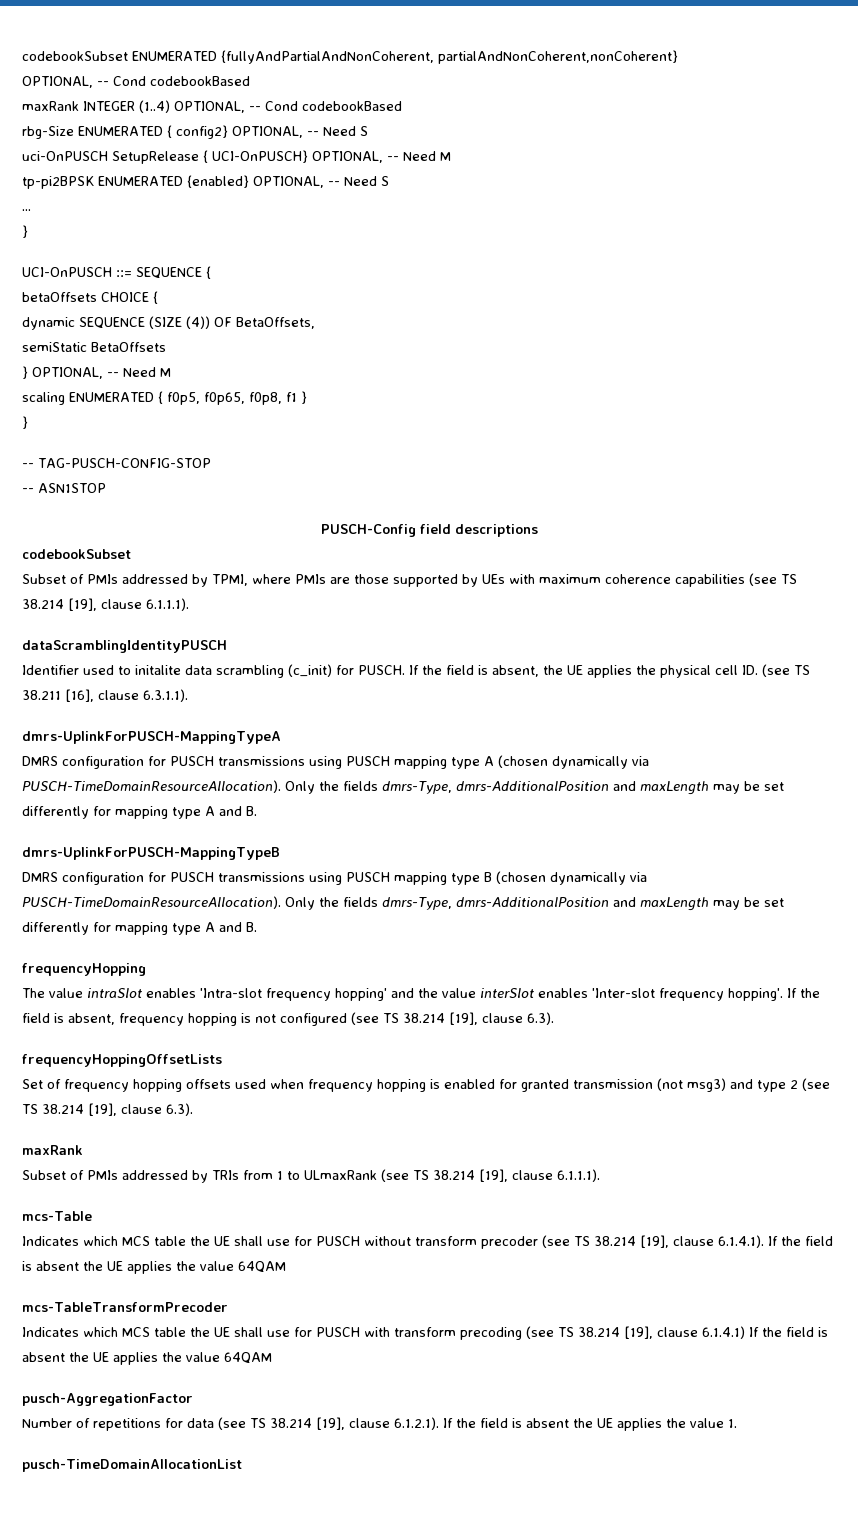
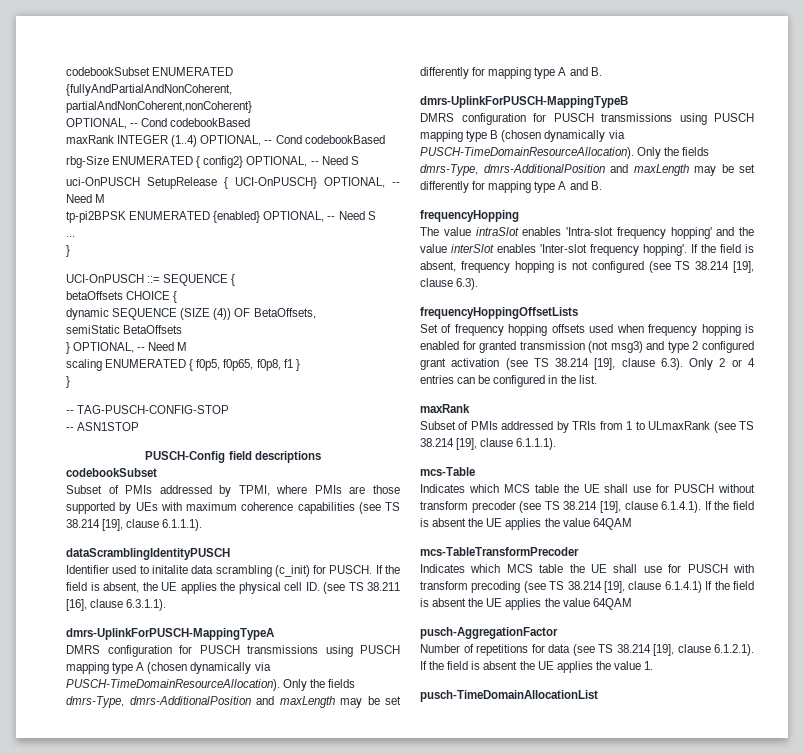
- Set of frequency hopping offsets used when frequency hopping is enabled for granted transmission (not msg3) and type 2 (see TS 38.214 [19], clause 6.3).
+ Set of frequency hopping offsets used when frequency hopping is enabled for granted transmission (not msg3) and type 2 configured grant activation (see TS 38.214 [19], clause 6.3). Only 2 or 4 entries can be configured in the list.

